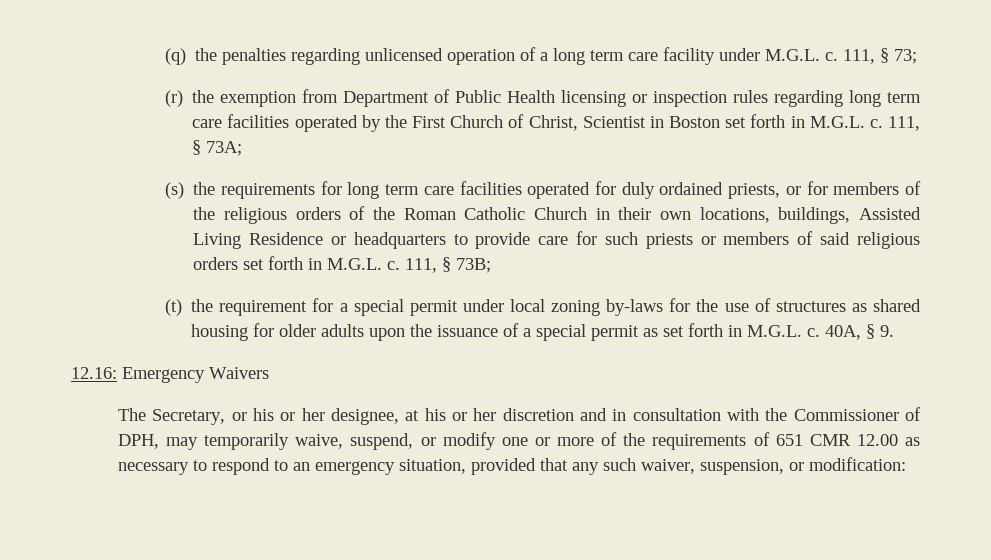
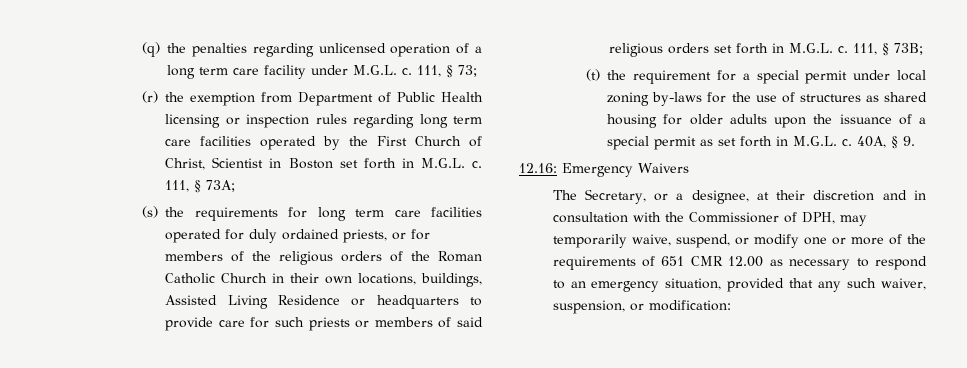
- The Secretary, or his or her designee, at his or her discretion and in consultation with the Commissioner of DPH, may temporarily waive, suspend, or modify one or more of the requirements of 651 CMR 12.00 as necessary to respond to an emergency situation, provided that any such waiver, suspension, or modification:
+ The Secretary, or a designee, at their discretion and in consultation with the Commissioner of DPH, may temporarily waive, suspend, or modify one or more of the requirements of 651 CMR 12.00 as necessary to respond to an emergency situation, provided that any such waiver, suspension, or modification:

